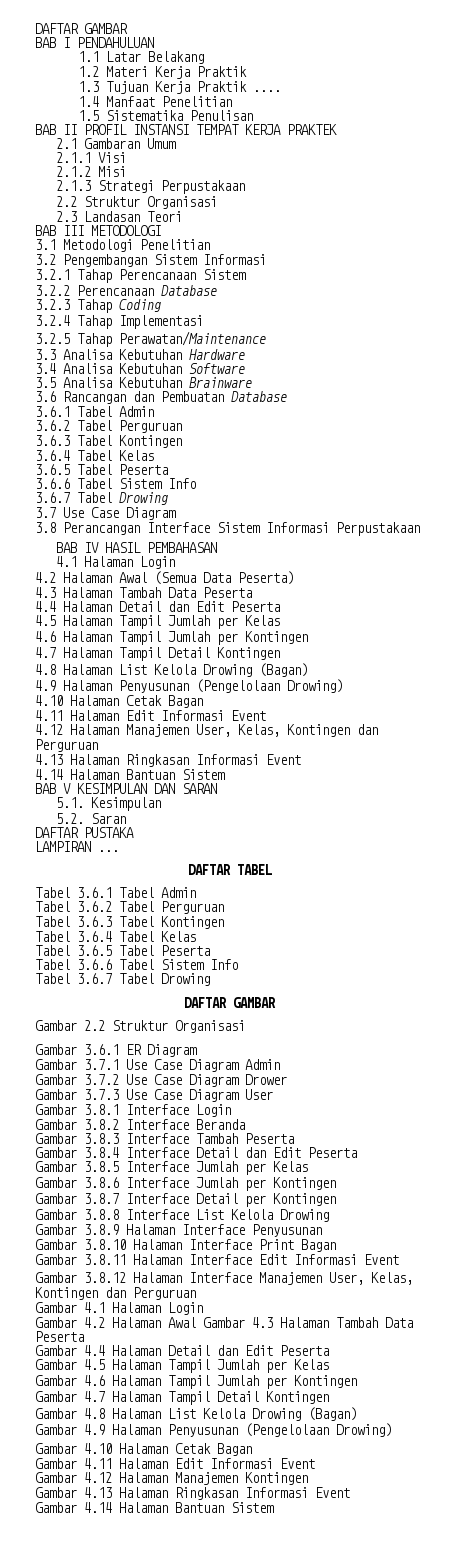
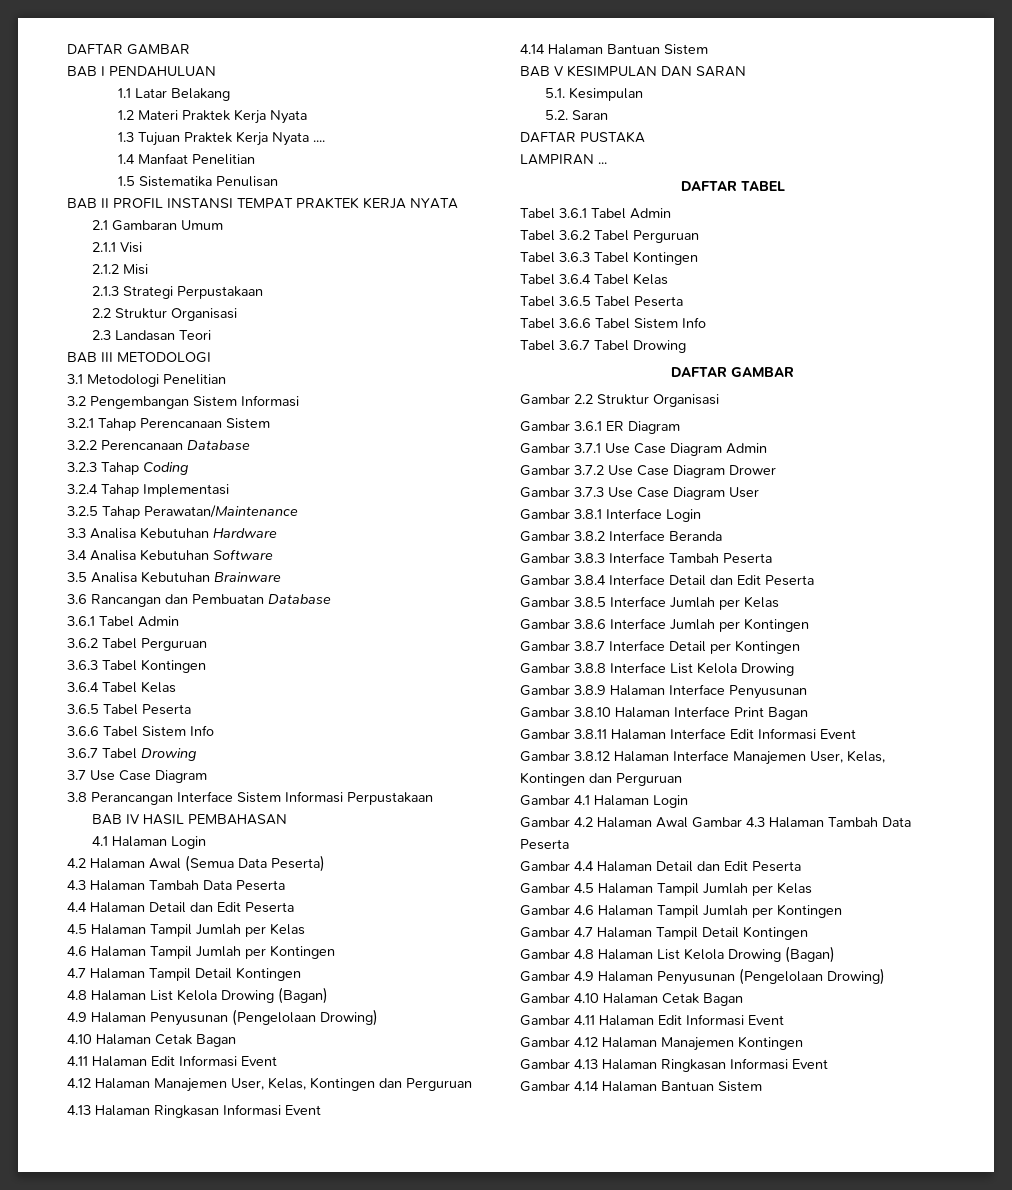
- 1.2 Materi Kerja Praktik
+ 1.2 Materi Praktek Kerja Nyata
- 1.3 Tujuan Kerja Praktik ....
+ 1.3 Tujuan Praktek Kerja Nyata ....
- BAB II PROFIL INSTANSI TEMPAT KERJA PRAKTEK
+ BAB II PROFIL INSTANSI TEMPAT PRAKTEK KERJA NYATA

